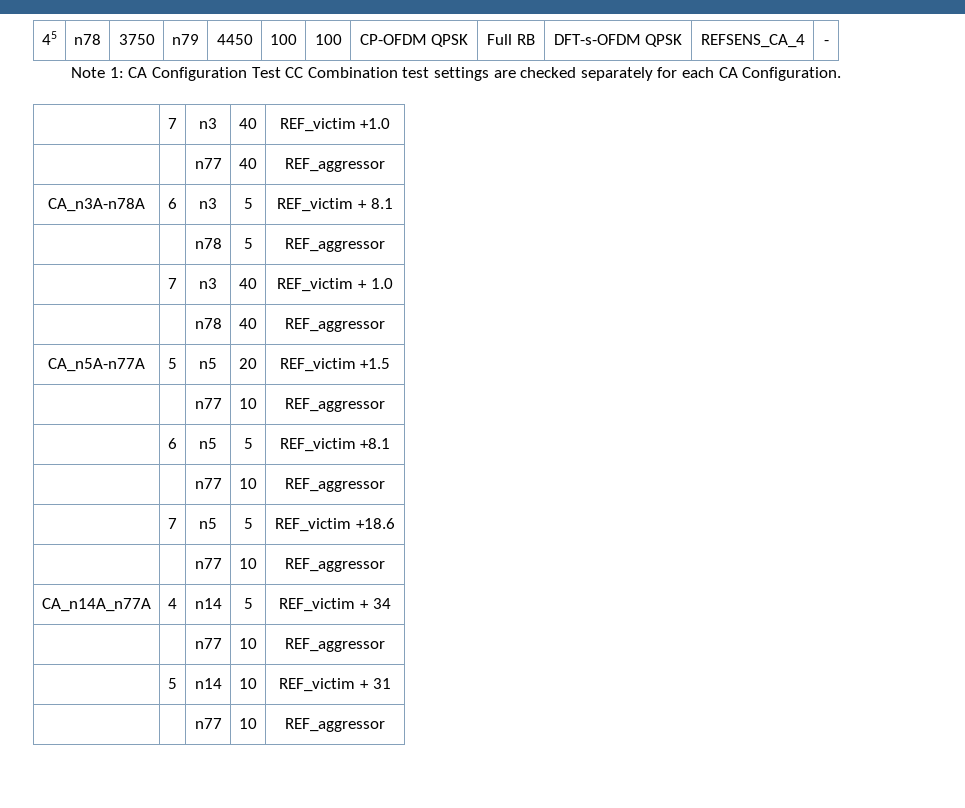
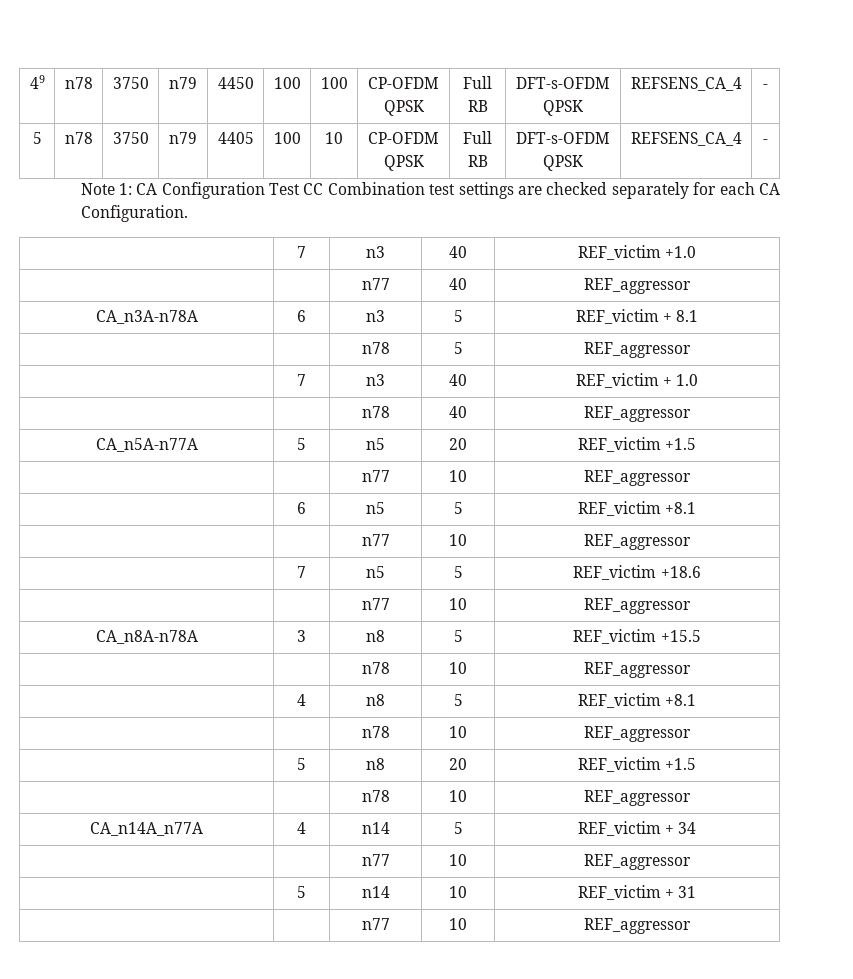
- 45 | n78 | 3750 | n79 | 4450 | 100 | 100 | CP-OFDM QPSK | Full RB | DFT-s-OFDM QPSK | REFSENS_CA_4 | -
+ 49 | n78 | 3750 | n79 | 4450 | 100 | 100 | CP-OFDM QPSK | Full RB | DFT-s-OFDM QPSK | REFSENS_CA_4 | -
+ 5 | n78 | 3750 | n79 | 4405 | 100 | 10 | CP-OFDM QPSK | Full RB | DFT-s-OFDM QPSK | REFSENS_CA_4 | -
+ CA_n8A-n78A | 3 | n8 | 5 | REF_victim +15.5
+ | | n78 | 10 | REF_aggressor
+ | 4 | n8 | 5 | REF_victim +8.1
+ | | n78 | 10 | REF_aggressor
+ | 5 | n8 | 20 | REF_victim +1.5
+ | | n78 | 10 | REF_aggressor

